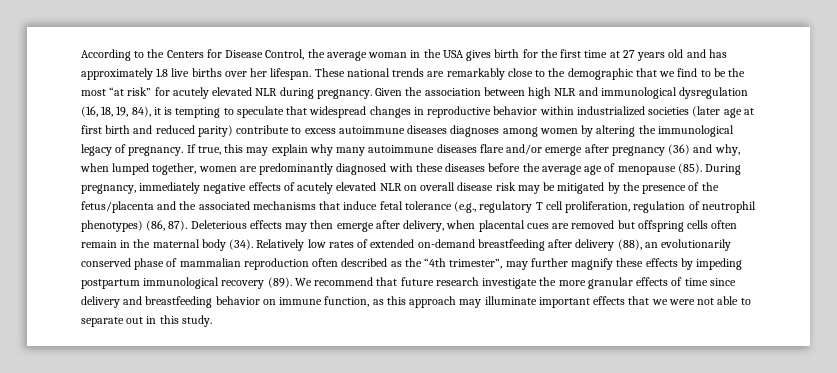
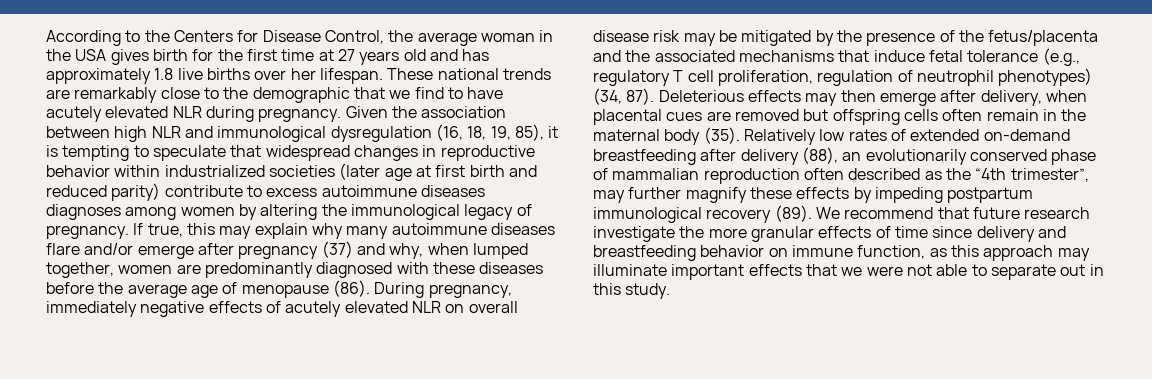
- These national trends are remarkably close to the demographic that we find to be the most “at risk” for acutely elevated NLR during pregnancy.
+ These national trends are remarkably close to the demographic that we find to have acutely elevated NLR during pregnancy.
- Given the association between high NLR and immunological dysregulation (16, 18, 19, 84), it is tempting to speculate that widespread changes in reproductive behavior within industrialized societies (later age at first birth and reduced parity) contribute to excess autoimmune diseases diagnoses among women by altering the immunological legacy of pregnancy.
+ Given the association between high NLR and immunological dysregulation (16, 18, 19, 85), it is tempting to speculate that widespread changes in reproductive behavior within industrialized societies (later age at first birth and reduced parity) contribute to excess autoimmune diseases diagnoses among women by altering the immunological legacy of pregnancy.
- If true, this may explain why many autoimmune diseases flare and/or emerge after pregnancy (36) and why, when lumped together, women are predominantly diagnosed with these diseases before the average age of menopause (85).
+ If true, this may explain why many autoimmune diseases flare and/or emerge after pregnancy (37) and why, when lumped together, women are predominantly diagnosed with these diseases before the average age of menopause (86).
- During pregnancy, immediately negative effects of acutely elevated NLR on overall disease risk may be mitigated by the presence of the fetus/placenta and the associated mechanisms that induce fetal tolerance (e.g., regulatory T cell proliferation, regulation of neutrophil phenotypes) (86, 87).
+ During pregnancy, immediately negative effects of acutely elevated NLR on overall disease risk may be mitigated by the presence of the fetus/placenta and the associated mechanisms that induce fetal tolerance (e.g., regulatory T cell proliferation, regulation of neutrophil phenotypes) (34, 87).
- Deleterious effects may then emerge after delivery, when placental cues are removed but offspring cells often remain in the maternal body (34).
+ Deleterious effects may then emerge after delivery, when placental cues are removed but offspring cells often remain in the maternal body (35).

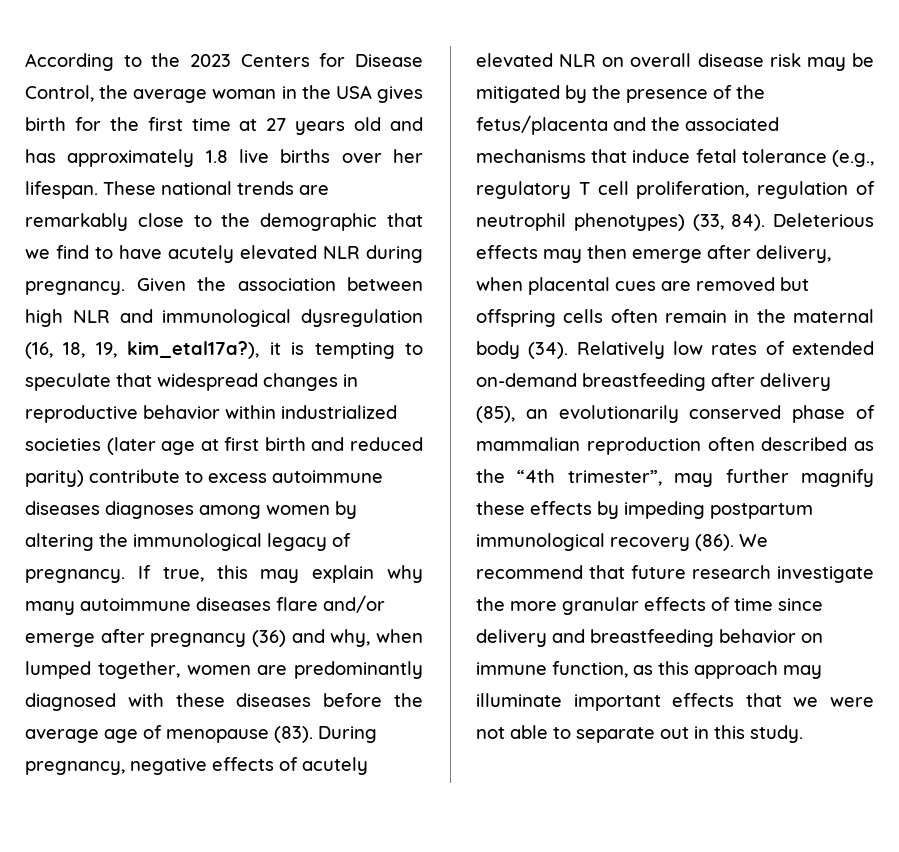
- According to the Centers for Disease Control, the average woman in the USA gives birth for the first time at 27 years old and has approximately 1.8 live births over her lifespan.
+ According to the 2023 Centers for Disease Control, the average woman in the USA gives birth for the first time at 27 years old and has approximately 1.8 live births over her lifespan.
- Given the association between high NLR and immunological dysregulation (16, 18, 19, 85), it is tempting to speculate that widespread changes in reproductive behavior within industrialized societies (later age at first birth and reduced parity) contribute to excess autoimmune diseases diagnoses among women by altering the immunological legacy of pregnancy.
+ Given the association between high NLR and immunological dysregulation (16, 18, 19, kim_etal17a?), it is tempting to speculate that widespread changes in reproductive behavior within industrialized societies (later age at first birth and reduced parity) contribute to excess autoimmune diseases diagnoses among women by altering the immunological legacy of pregnancy.
- If true, this may explain why many autoimmune diseases flare and/or emerge after pregnancy (37) and why, when lumped together, women are predominantly diagnosed with these diseases before the average age of menopause (86).
+ If true, this may explain why many autoimmune diseases flare and/or emerge after pregnancy (36) and why, when lumped together, women are predominantly diagnosed with these diseases before the average age of menopause (83).
- During pregnancy, immediately negative effects of acutely elevated NLR on overall disease risk may be mitigated by the presence of the fetus/placenta and the associated mechanisms that induce fetal tolerance (e.g., regulatory T cell proliferation, regulation of neutrophil phenotypes) (34, 87).
+ During pregnancy, negative effects of acutely elevated NLR on overall disease risk may be mitigated by the presence of the fetus/placenta and the associated mechanisms that induce fetal tolerance (e.g., regulatory T cell proliferation, regulation of neutrophil phenotypes) (33, 84).
- Deleterious effects may then emerge after delivery, when placental cues are removed but offspring cells often remain in the maternal body (35).
+ Deleterious effects may then emerge after delivery, when placental cues are removed but offspring cells often remain in the maternal body (34).
- Relatively low rates of extended on-demand breastfeeding after delivery (88), an evolutionarily conserved phase of mammalian reproduction often described as the “4th trimester”, may further magnify these effects by impeding postpartum immunological recovery (89).
+ Relatively low rates of extended on-demand breastfeeding after delivery (85), an evolutionarily conserved phase of mammalian reproduction often described as the “4th trimester”, may further magnify these effects by impeding postpartum immunological recovery (86).

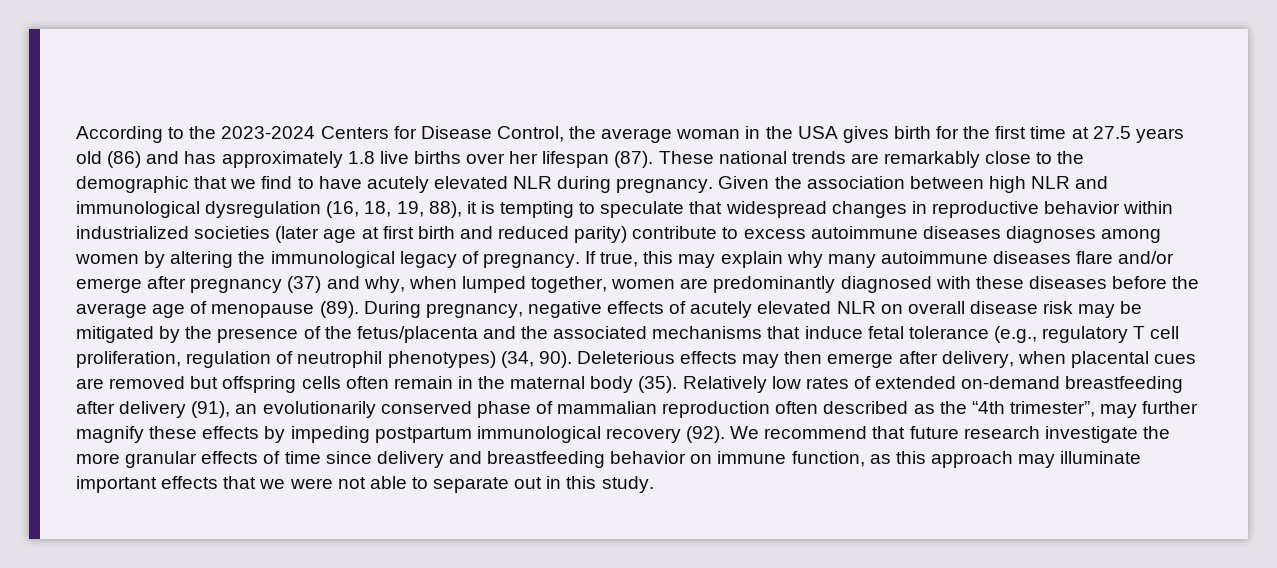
- According to the 2023 Centers for Disease Control, the average woman in the USA gives birth for the first time at 27 years old and has approximately 1.8 live births over her lifespan.
+ According to the 2023-2024 Centers for Disease Control, the average woman in the USA gives birth for the first time at 27.5 years old (86) and has approximately 1.8 live births over her lifespan (87).
- Given the association between high NLR and immunological dysregulation (16, 18, 19, kim_etal17a?), it is tempting to speculate that widespread changes in reproductive behavior within industrialized societies (later age at first birth and reduced parity) contribute to excess autoimmune diseases diagnoses among women by altering the immunological legacy of pregnancy.
+ Given the association between high NLR and immunological dysregulation (16, 18, 19, 88), it is tempting to speculate that widespread changes in reproductive behavior within industrialized societies (later age at first birth and reduced parity) contribute to excess autoimmune diseases diagnoses among women by altering the immunological legacy of pregnancy.
- If true, this may explain why many autoimmune diseases flare and/or emerge after pregnancy (36) and why, when lumped together, women are predominantly diagnosed with these diseases before the average age of menopause (83).
+ If true, this may explain why many autoimmune diseases flare and/or emerge after pregnancy (37) and why, when lumped together, women are predominantly diagnosed with these diseases before the average age of menopause (89).
- During pregnancy, negative effects of acutely elevated NLR on overall disease risk may be mitigated by the presence of the fetus/placenta and the associated mechanisms that induce fetal tolerance (e.g., regulatory T cell proliferation, regulation of neutrophil phenotypes) (33, 84).
+ During pregnancy, negative effects of acutely elevated NLR on overall disease risk may be mitigated by the presence of the fetus/placenta and the associated mechanisms that induce fetal tolerance (e.g., regulatory T cell proliferation, regulation of neutrophil phenotypes) (34, 90).
- Deleterious effects may then emerge after delivery, when placental cues are removed but offspring cells often remain in the maternal body (34).
+ Deleterious effects may then emerge after delivery, when placental cues are removed but offspring cells often remain in the maternal body (35).
- Relatively low rates of extended on-demand breastfeeding after delivery (85), an evolutionarily conserved phase of mammalian reproduction often described as the “4th trimester”, may further magnify these effects by impeding postpartum immunological recovery (86).
+ Relatively low rates of extended on-demand breastfeeding after delivery (91), an evolutionarily conserved phase of mammalian reproduction often described as the “4th trimester”, may further magnify these effects by impeding postpartum immunological recovery (92).

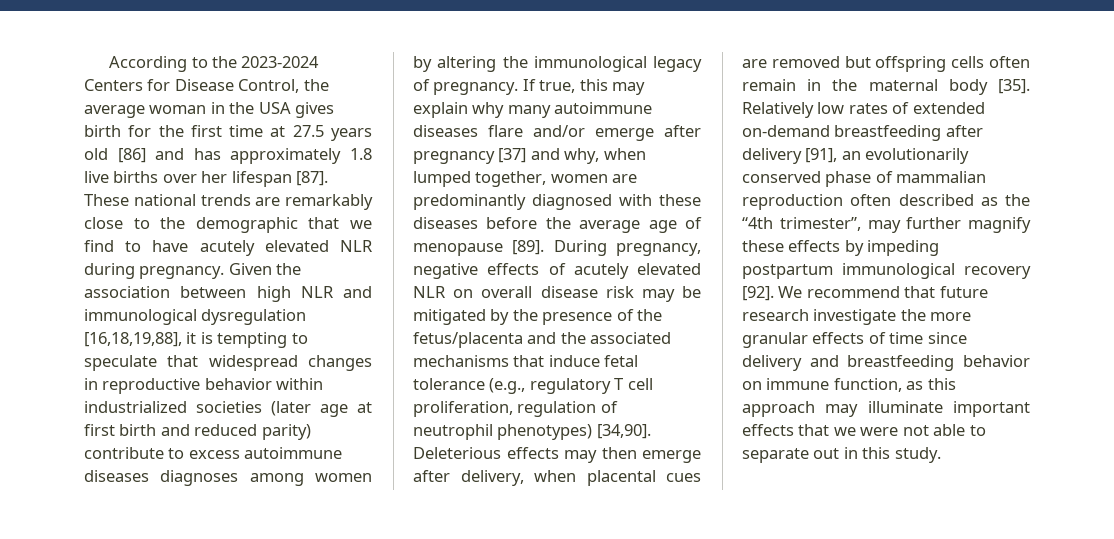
- According to the 2023-2024 Centers for Disease Control, the average woman in the USA gives birth for the first time at 27.5 years old (86) and has approximately 1.8 live births over her lifespan (87).
+ According to the 2023-2024 Centers for Disease Control, the average woman in the USA gives birth for the first time at 27.5 years old [86] and has approximately 1.8 live births over her lifespan [87].
- Given the association between high NLR and immunological dysregulation (16, 18, 19, 88), it is tempting to speculate that widespread changes in reproductive behavior within industrialized societies (later age at first birth and reduced parity) contribute to excess autoimmune diseases diagnoses among women by altering the immunological legacy of pregnancy.
+ Given the association between high NLR and immunological dysregulation [16,18,19,88], it is tempting to speculate that widespread changes in reproductive behavior within industrialized societies (later age at first birth and reduced parity) contribute to excess autoimmune diseases diagnoses among women by altering the immunological legacy of pregnancy.
- If true, this may explain why many autoimmune diseases flare and/or emerge after pregnancy (37) and why, when lumped together, women are predominantly diagnosed with these diseases before the average age of menopause (89).
+ If true, this may explain why many autoimmune diseases flare and/or emerge after pregnancy [37] and why, when lumped together, women are predominantly diagnosed with these diseases before the average age of menopause [89].
- During pregnancy, negative effects of acutely elevated NLR on overall disease risk may be mitigated by the presence of the fetus/placenta and the associated mechanisms that induce fetal tolerance (e.g., regulatory T cell proliferation, regulation of neutrophil phenotypes) (34, 90).
+ During pregnancy, negative effects of acutely elevated NLR on overall disease risk may be mitigated by the presence of the fetus/placenta and the associated mechanisms that induce fetal tolerance (e.g., regulatory T cell proliferation, regulation of neutrophil phenotypes) [34,90].
- Deleterious effects may then emerge after delivery, when placental cues are removed but offspring cells often remain in the maternal body (35).
+ Deleterious effects may then emerge after delivery, when placental cues are removed but offspring cells often remain in the maternal body [35].
- Relatively low rates of extended on-demand breastfeeding after delivery (91), an evolutionarily conserved phase of mammalian reproduction often described as the “4th trimester”, may further magnify these effects by impeding postpartum immunological recovery (92).
+ Relatively low rates of extended on-demand breastfeeding after delivery [91], an evolutionarily conserved phase of mammalian reproduction often described as the “4th trimester”, may further magnify these effects by impeding postpartum immunological recovery [92].

